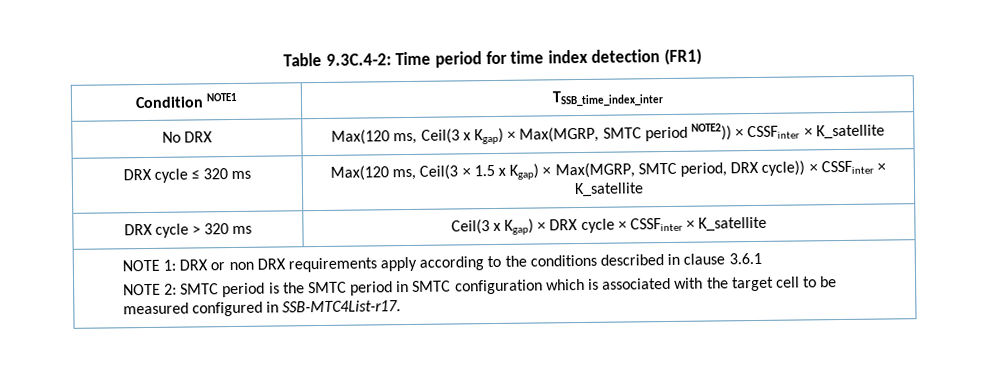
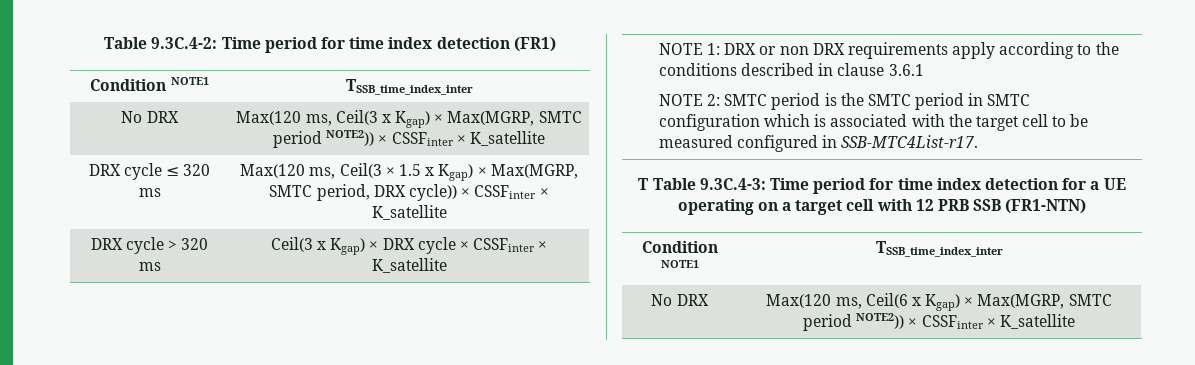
+ T Table 9.3C.4-3: Time period for time index detection for a UE operating on a target cell with 12 PRB SSB (FR1-NTN)
+ Condition NOTE1 | TSSB_time_index_inter
+ No DRX | Max(120 ms, Ceil(6 x Kgap) × Max(MGRP, SMTC period NOTE2)) × CSSFinter × K_satellite

